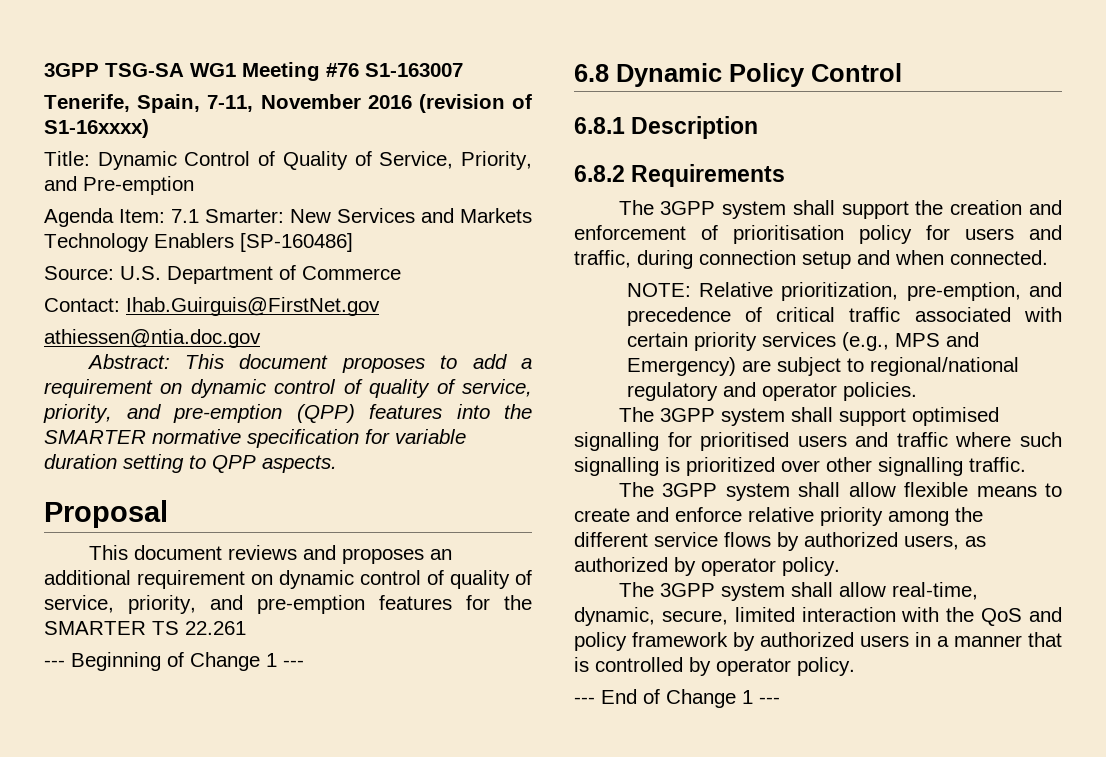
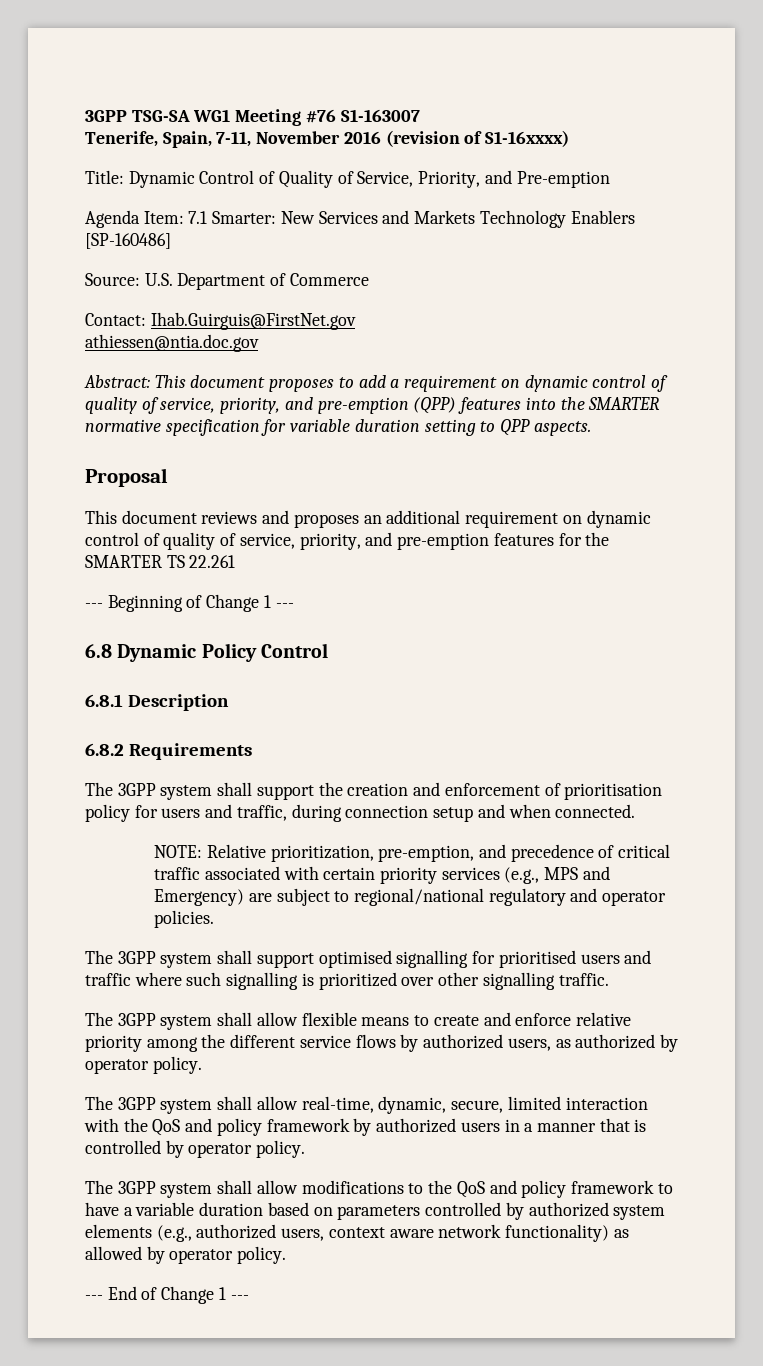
+ The 3GPP system shall allow modifications to the QoS and policy framework to have a variable duration based on parameters controlled by authorized system elements (e.g., authorized users, context aware network functionality) as allowed by operator policy.

